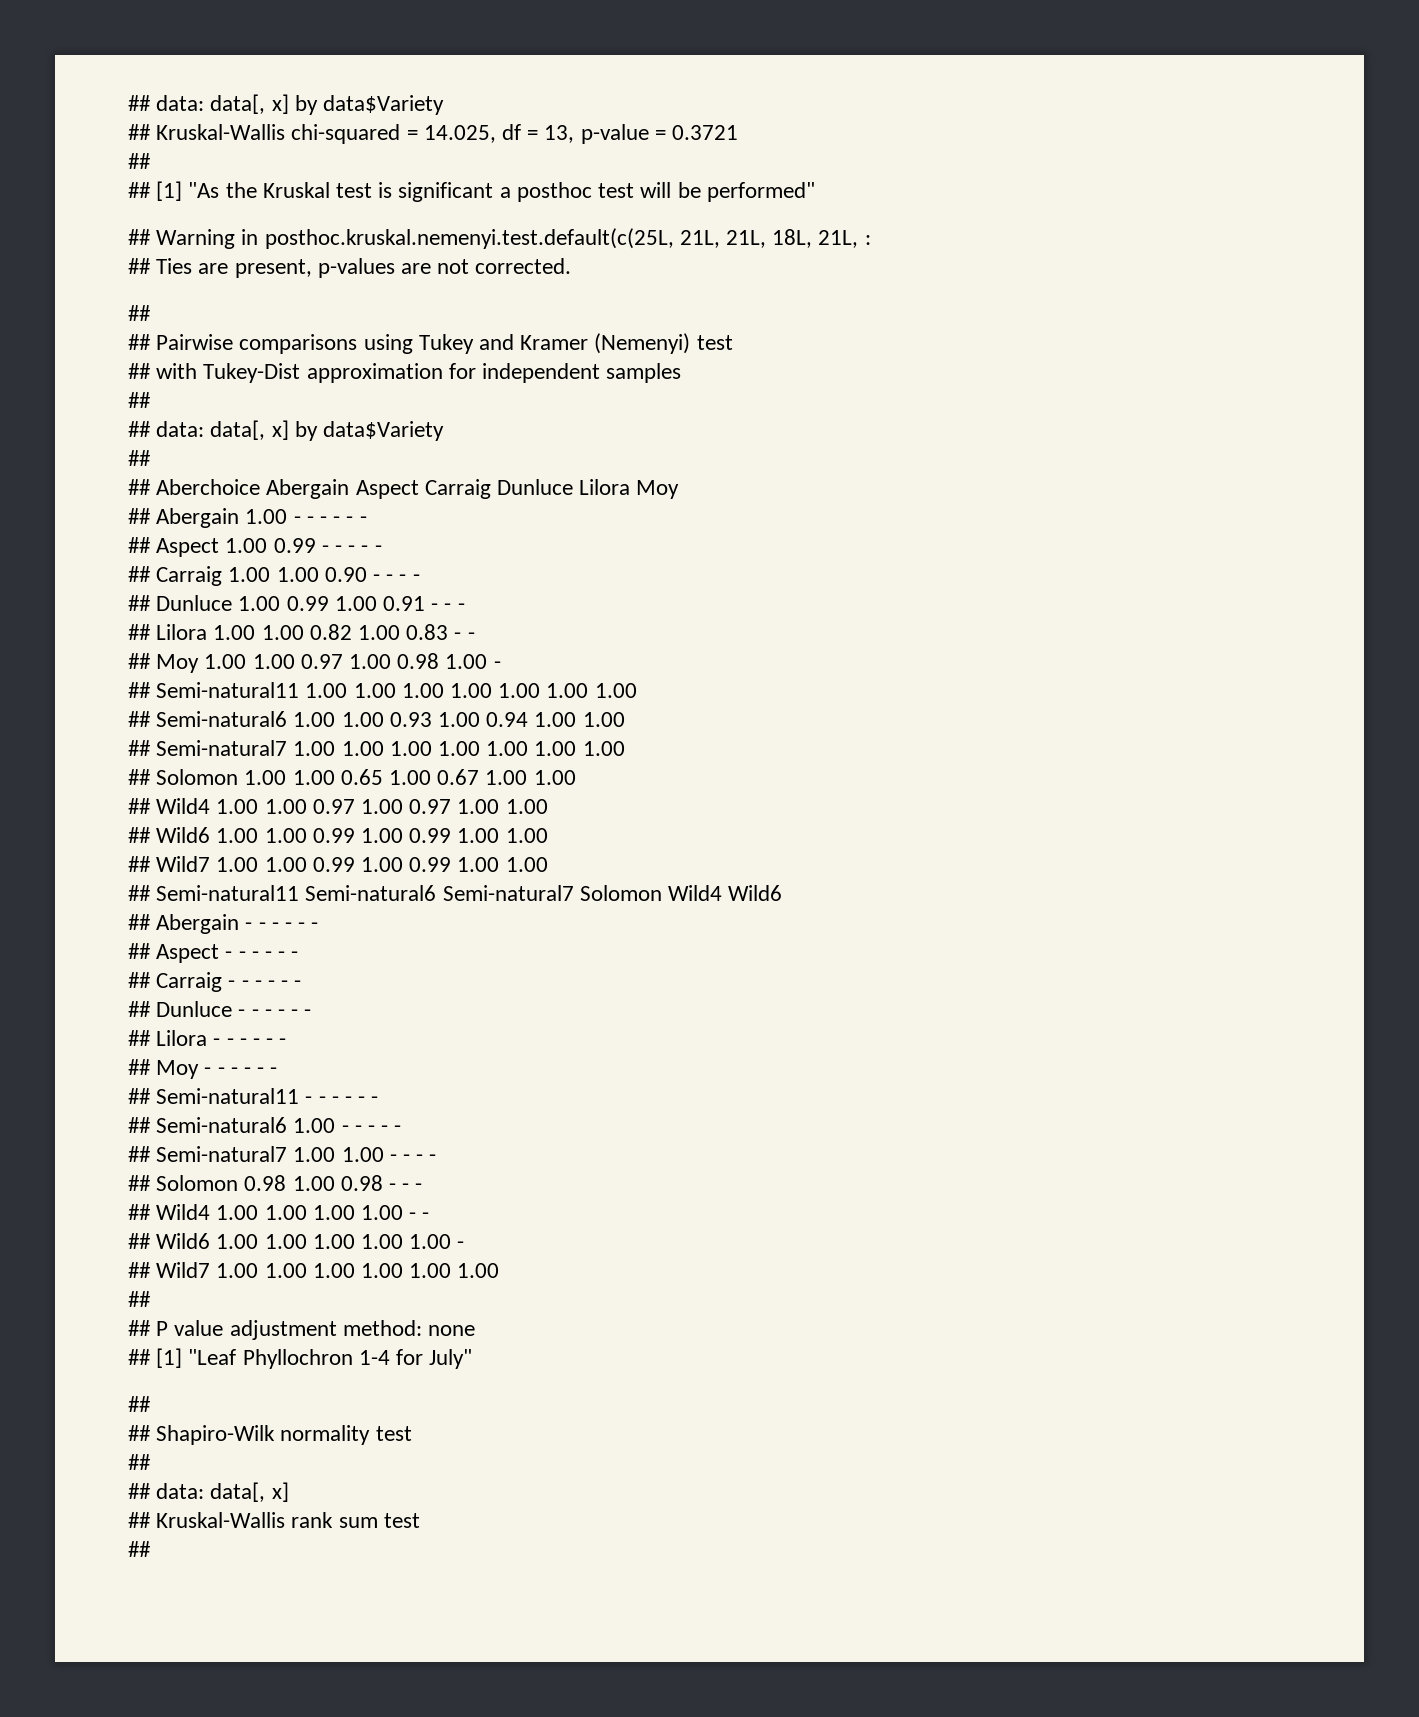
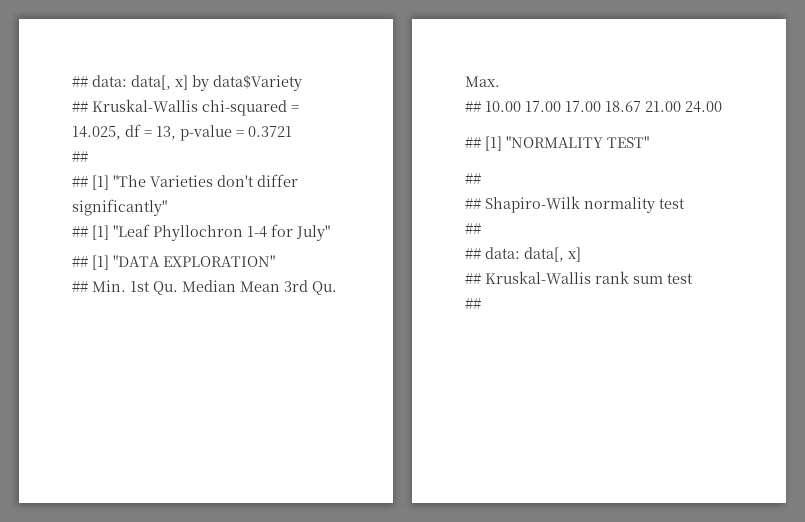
- ## [1] "As the Kruskal test is significant a posthoc test will be performed"
- ## Warning in posthoc.kruskal.nemenyi.test.default(c(25L, 21L, 21L, 18L, 21L, :
- ## Ties are present, p-values are not corrected.
- ##
- ## Pairwise comparisons using Tukey and Kramer (Nemenyi) test
- ## with Tukey-Dist approximation for independent samples
- ##
- ## data: data[, x] by data$Variety
- ##
- ## Aberchoice Abergain Aspect Carraig Dunluce Lilora Moy
- ## Abergain 1.00 - - - - - -
- ## Aspect 1.00 0.99 - - - - -
- ## Carraig 1.00 1.00 0.90 - - - -
- ## Dunluce 1.00 0.99 1.00 0.91 - - -
- ## Lilora 1.00 1.00 0.82 1.00 0.83 - -
- ## Moy 1.00 1.00 0.97 1.00 0.98 1.00 -
- ## Semi-natural11 1.00 1.00 1.00 1.00 1.00 1.00 1.00
- ## Semi-natural6 1.00 1.00 0.93 1.00 0.94 1.00 1.00
- ## Semi-natural7 1.00 1.00 1.00 1.00 1.00 1.00 1.00
- ## Solomon 1.00 1.00 0.65 1.00 0.67 1.00 1.00
- ## Wild4 1.00 1.00 0.97 1.00 0.97 1.00 1.00
- ## Wild6 1.00 1.00 0.99 1.00 0.99 1.00 1.00
- ## Wild7 1.00 1.00 0.99 1.00 0.99 1.00 1.00
- ## Semi-natural11 Semi-natural6 Semi-natural7 Solomon Wild4 Wild6
- ## Abergain - - - - - -
- ## Aspect - - - - - -
- ## Carraig - - - - - -
- ## Dunluce - - - - - -
- ## Lilora - - - - - -
- ## Moy - - - - - -
- ## Semi-natural11 - - - - - -
- ## Semi-natural6 1.00 - - - - -
- ## Semi-natural7 1.00 1.00 - - - -
- ## Solomon 0.98 1.00 0.98 - - -
- ## Wild4 1.00 1.00 1.00 1.00 - -
- ## Wild6 1.00 1.00 1.00 1.00 1.00 -
- ## Wild7 1.00 1.00 1.00 1.00 1.00 1.00
- ##
- ## P value adjustment method: none
+ ## [1] "The Varieties don't differ significantly"
+ ## [1] "DATA EXPLORATION"
+ ## Min. 1st Qu. Median Mean 3rd Qu. Max.
+ ## 10.00 17.00 17.00 18.67 21.00 24.00
+ ## [1] "NORMALITY TEST"

